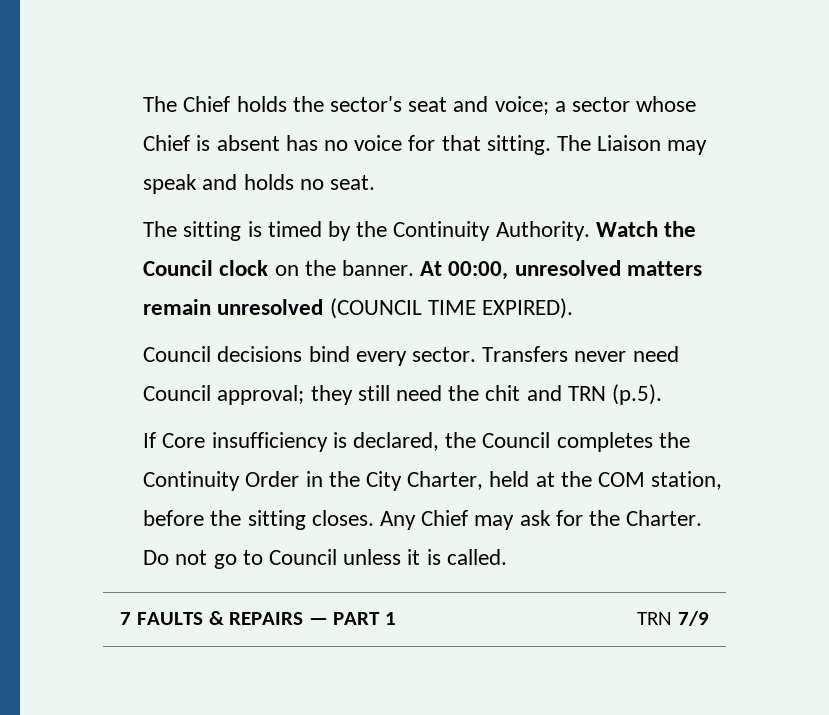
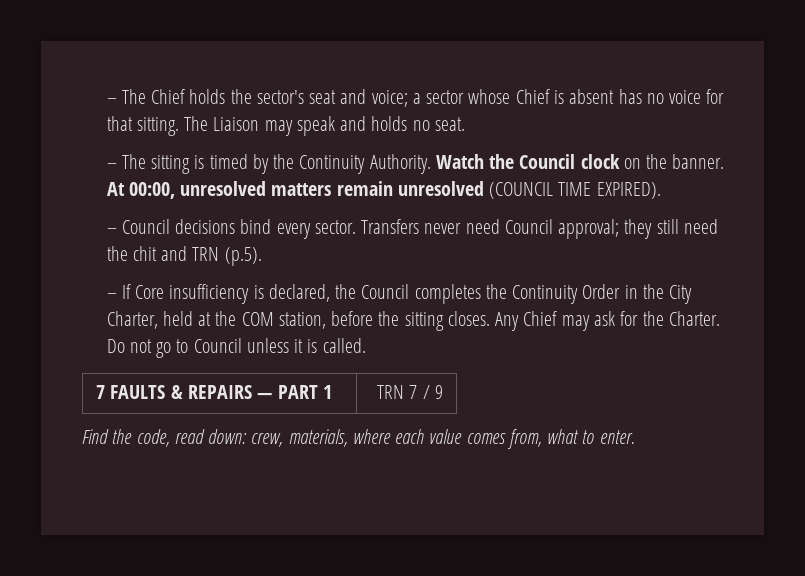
- The Chief holds the sector's seat and voice; a sector whose Chief is absent has no voice for that sitting.
+ – The Chief holds the sector's seat and voice; a sector whose Chief is absent has no voice for that sitting.
- The sitting is timed by the Continuity Authority.
+ – The sitting is timed by the Continuity Authority.
- Council decisions bind every sector.
+ – Council decisions bind every sector.
- If Core insufficiency is declared, the Council completes the Continuity Order in the City Charter, held at the COM station, before the sitting closes.
+ – If Core insufficiency is declared, the Council completes the Continuity Order in the City Charter, held at the COM station, before the sitting closes.
- 7 FAULTS & REPAIRS — PART 1 | TRN 7/9
+ 7 FAULTS & REPAIRS — PART 1 | TRN 7 / 9
+ Find the code, read down: crew, materials, where each value comes from, what to enter.

